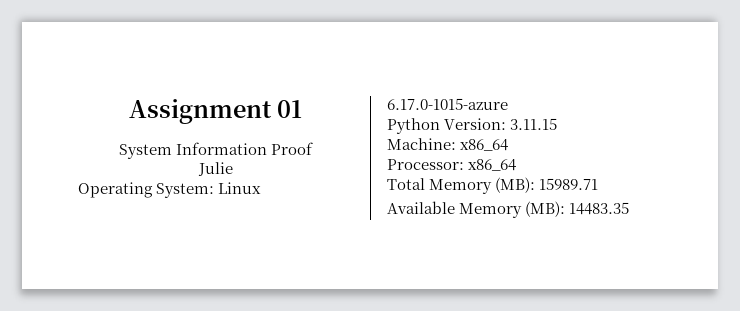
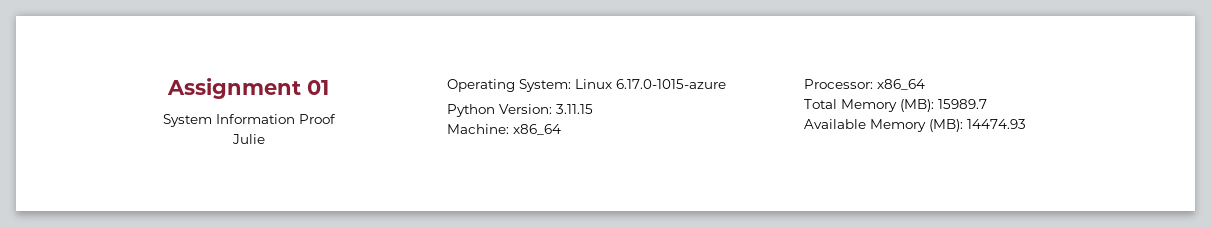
- Total Memory (MB): 15989.71
+ Total Memory (MB): 15989.7
- Available Memory (MB): 14483.35
+ Available Memory (MB): 14474.93

